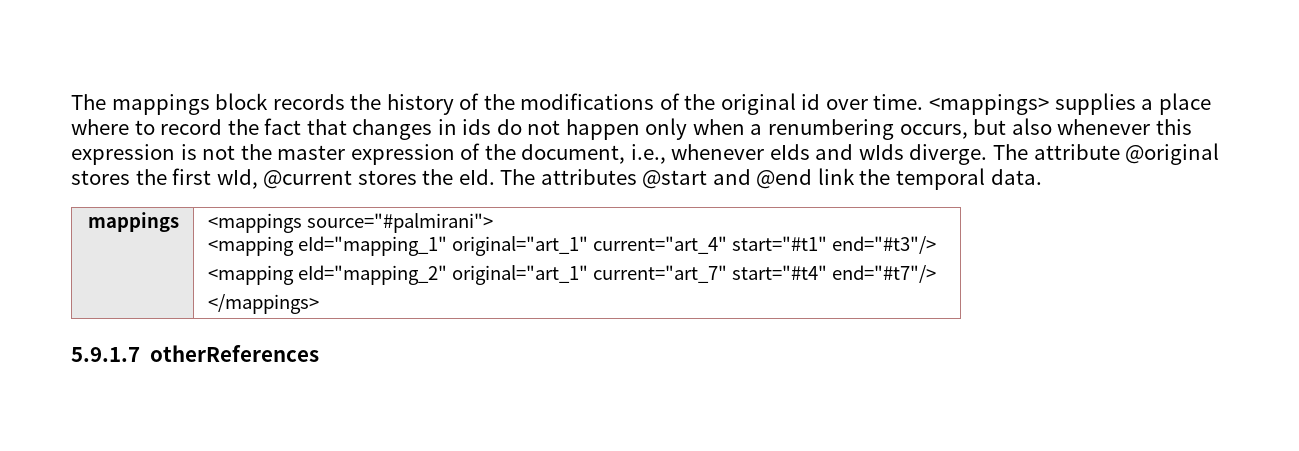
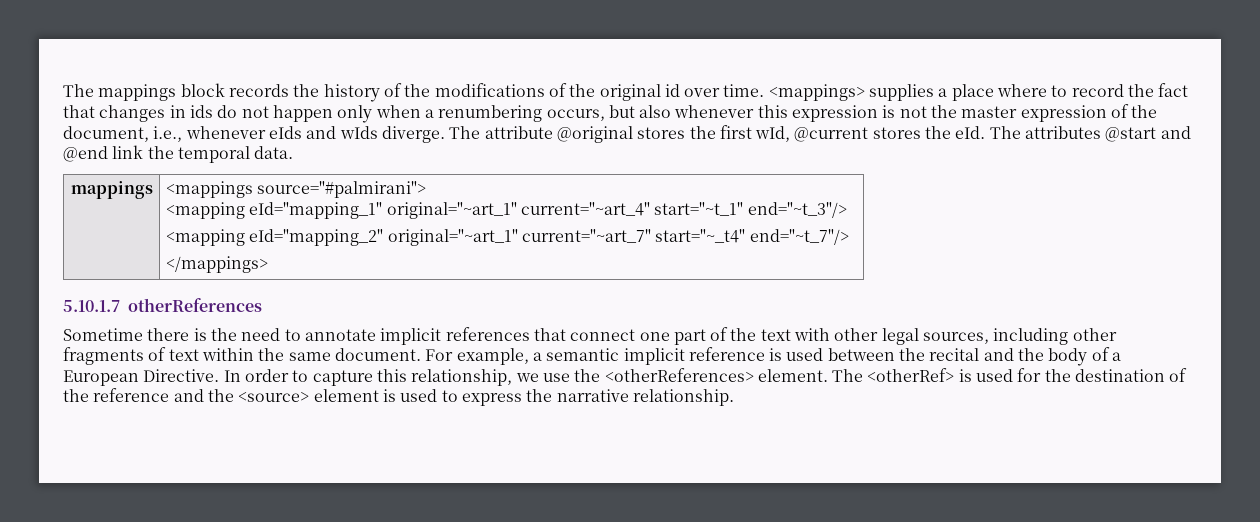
  mappings | <mappings source="#palmirani">
- <mapping eId="mapping_1" original="art_1" current="art_4" start="#t1" end="#t3"/>
- <mapping eId="mapping_2" original="art_1" current="art_7" start="#t4" end="#t7"/>
+ <mapping eId="mapping_1" original="~art_1" current="~art_4" start="~t_1" end="~t_3"/>
+ <mapping eId="mapping_2" original="~art_1" current="~art_7" start="~_t4" end="~t_7"/>
- 5.9.1.7 otherReferences
+ 5.10.1.7 otherReferences
+ Sometime there is the need to annotate implicit references that connect one part of the text with other legal sources, including other fragments of text within the same document. For example, a semantic implicit reference is used between the recital and the body of a European Directive. In order to capture this relationship, we use the <otherReferences> element. The <otherRef> is used for the destination of the reference and the <source> element is used to express the narrative relationship.

